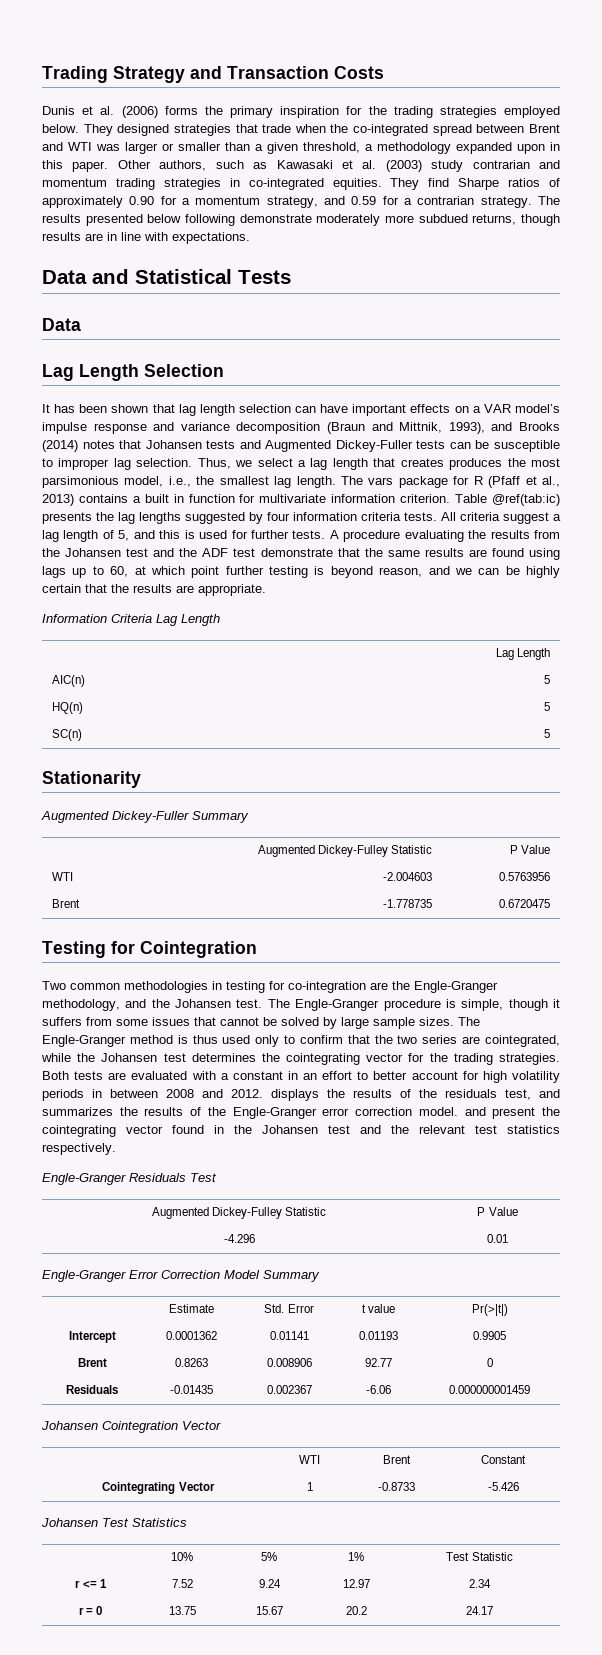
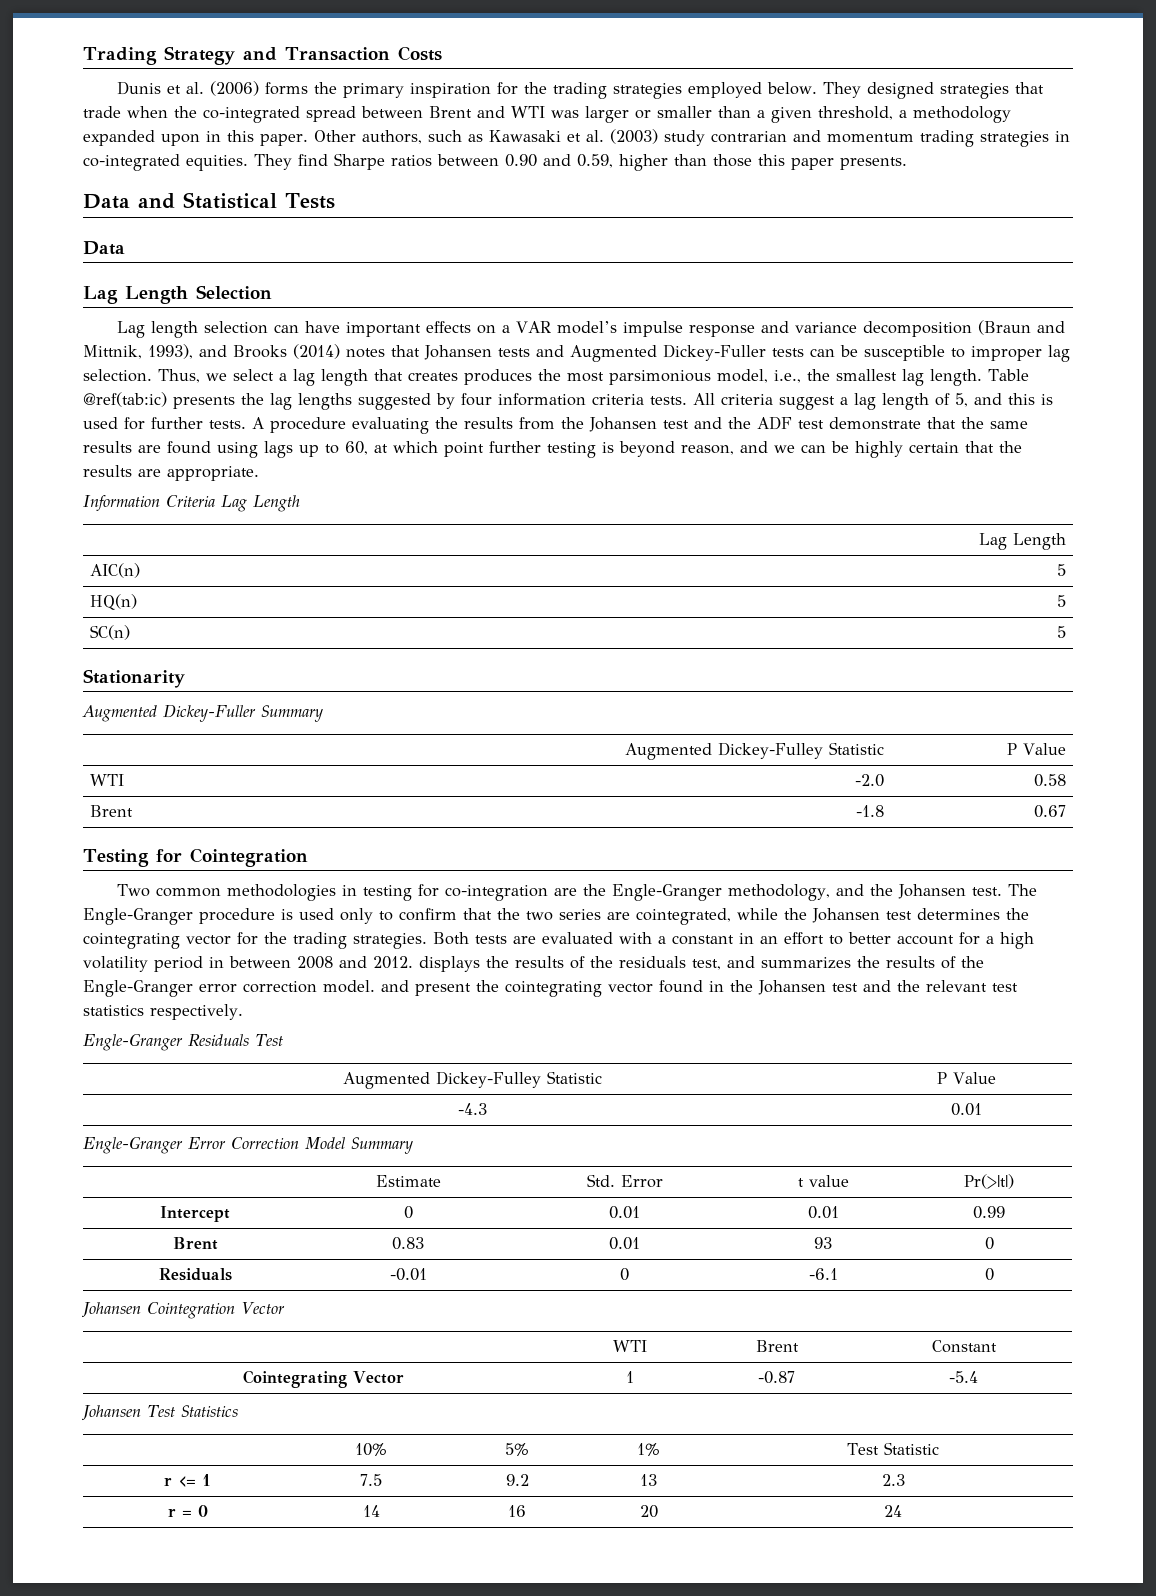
- They find Sharpe ratios of approximately 0.90 for a momentum strategy, and 0.59 for a contrarian strategy. The results presented below following demonstrate moderately more subdued returns, though results are in line with expectations.
+ They find Sharpe ratios between 0.90 and 0.59, higher than those this paper presents.
- It has been shown that lag length selection can have important effects on a VAR model’s impulse response and variance decomposition (Braun and Mittnik, 1993), and Brooks (2014) notes that Johansen tests and Augmented Dickey-Fuller tests can be susceptible to improper lag selection.
+ Lag length selection can have important effects on a VAR model’s impulse response and variance decomposition (Braun and Mittnik, 1993), and Brooks (2014) notes that Johansen tests and Augmented Dickey-Fuller tests can be susceptible to improper lag selection.
- The vars package for R (Pfaff et al., 2013) contains a built in function for multivariate information criterion.
- WTI | -2.004603 | 0.5763956
- Brent | -1.778735 | 0.6720475
+ WTI | -2.0 | 0.58
+ Brent | -1.8 | 0.67
- The Engle-Granger procedure is simple, though it suffers from some issues that cannot be solved by large sample sizes. The Engle-Granger method is thus used only to confirm that the two series are cointegrated, while the Johansen test determines the cointegrating vector for the trading strategies.
+ The Engle-Granger procedure is used only to confirm that the two series are cointegrated, while the Johansen test determines the cointegrating vector for the trading strategies.
- Both tests are evaluated with a constant in an effort to better account for high volatility periods in between 2008 and 2012. displays the results of the residuals test, and summarizes the results of the Engle-Granger error correction model. and present the cointegrating vector found in the Johansen test and the relevant test statistics respectively.
+ Both tests are evaluated with a constant in an effort to better account for a high volatility period in between 2008 and 2012. displays the results of the residuals test, and summarizes the results of the Engle-Granger error correction model. and present the cointegrating vector found in the Johansen test and the relevant test statistics respectively.
- -4.296 | 0.01
+ -4.3 | 0.01
- Intercept | 0.0001362 | 0.01141 | 0.01193 | 0.9905
- Brent | 0.8263 | 0.008906 | 92.77 | 0
- Residuals | -0.01435 | 0.002367 | -6.06 | 0.000000001459
+ Intercept | 0 | 0.01 | 0.01 | 0.99
+ Brent | 0.83 | 0.01 | 93 | 0
+ Residuals | -0.01 | 0 | -6.1 | 0
- Cointegrating Vector | 1 | -0.8733 | -5.426
+ Cointegrating Vector | 1 | -0.87 | -5.4
- r <= 1 | 7.52 | 9.24 | 12.97 | 2.34
+ r <= 1 | 7.5 | 9.2 | 13 | 2.3
- r = 0 | 13.75 | 15.67 | 20.2 | 24.17
+ r = 0 | 14 | 16 | 20 | 24

